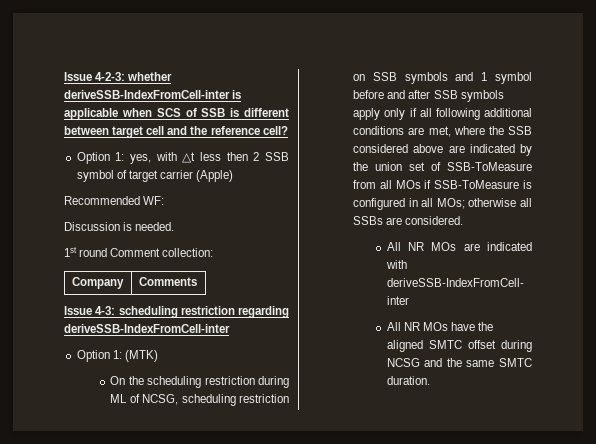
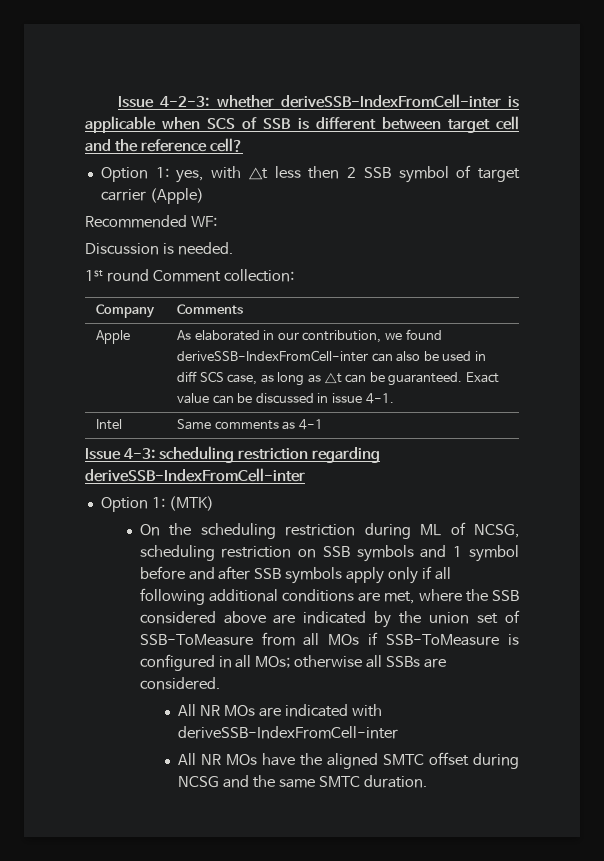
+ Apple | As elaborated in our contribution, we found deriveSSB-IndexFromCell-inter can also be used in diff SCS case, as long as △t can be guaranteed. Exact value can be discussed in issue 4-1.
+ Intel | Same comments as 4-1

